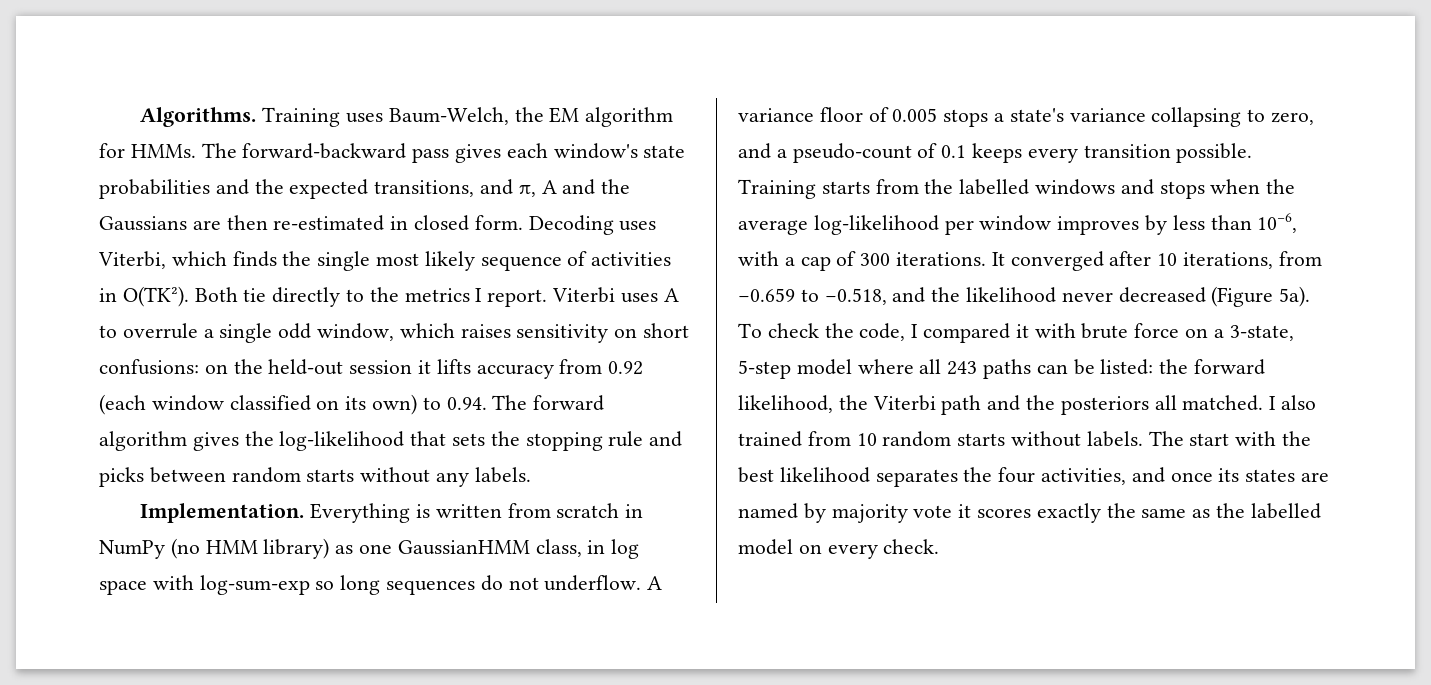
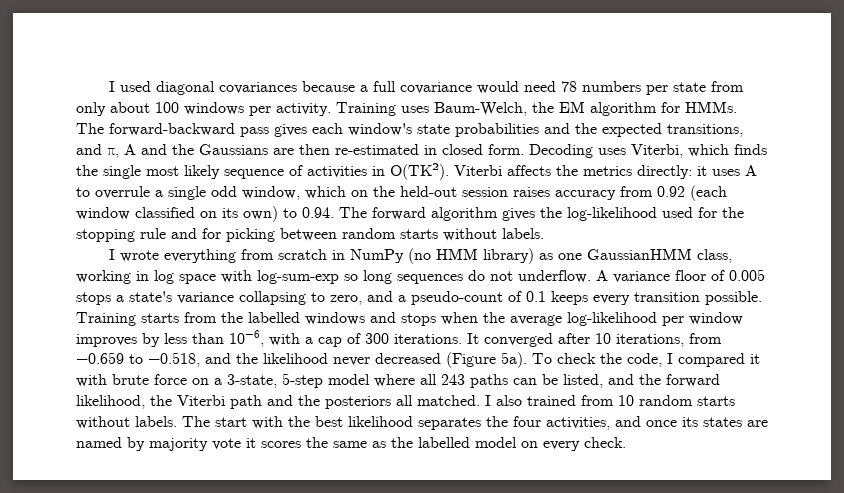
- Algorithms.
+ I used diagonal covariances because a full covariance would need 78 numbers per state from only about 100 windows per activity.
- Both tie directly to the metrics I report. Viterbi uses A to overrule a single odd window, which raises sensitivity on short confusions: on the held-out session it lifts accuracy from 0.92 (each window classified on its own) to 0.94. The forward algorithm gives the log-likelihood that sets the stopping rule and picks between random starts without any labels.
+ Viterbi affects the metrics directly: it uses A to overrule a single odd window, which on the held-out session raises accuracy from 0.92 (each window classified on its own) to 0.94. The forward algorithm gives the log-likelihood used for the stopping rule and for picking between random starts without labels.
- Implementation. Everything is written from scratch in NumPy (no HMM library) as one GaussianHMM class, in log space with log-sum-exp so long sequences do not underflow.
+ I wrote everything from scratch in NumPy (no HMM library) as one GaussianHMM class, working in log space with log-sum-exp so long sequences do not underflow.
- To check the code, I compared it with brute force on a 3-state, 5-step model where all 243 paths can be listed: the forward likelihood, the Viterbi path and the posteriors all matched.
+ To check the code, I compared it with brute force on a 3-state, 5-step model where all 243 paths can be listed, and the forward likelihood, the Viterbi path and the posteriors all matched.
- The start with the best likelihood separates the four activities, and once its states are named by majority vote it scores exactly the same as the labelled model on every check.
+ The start with the best likelihood separates the four activities, and once its states are named by majority vote it scores the same as the labelled model on every check.

